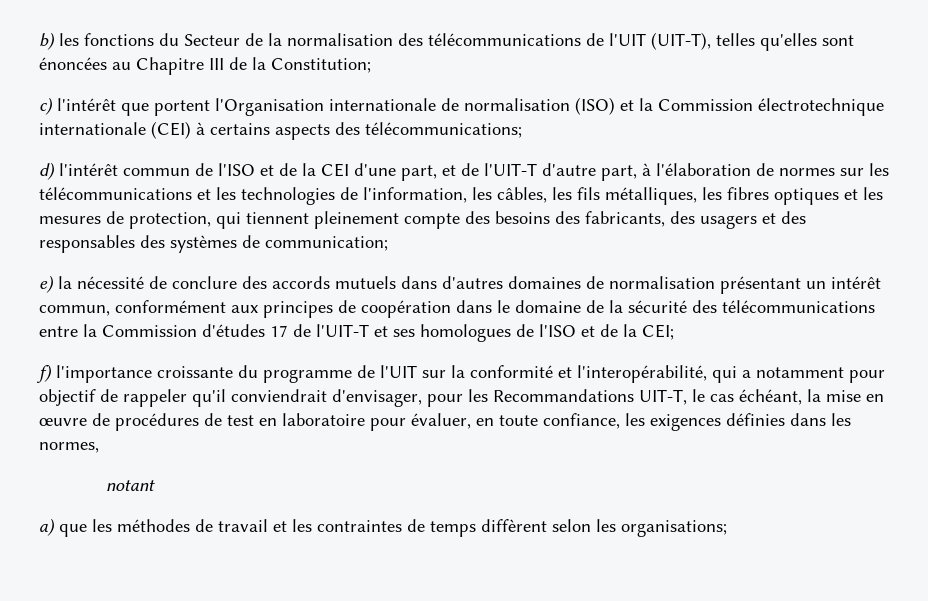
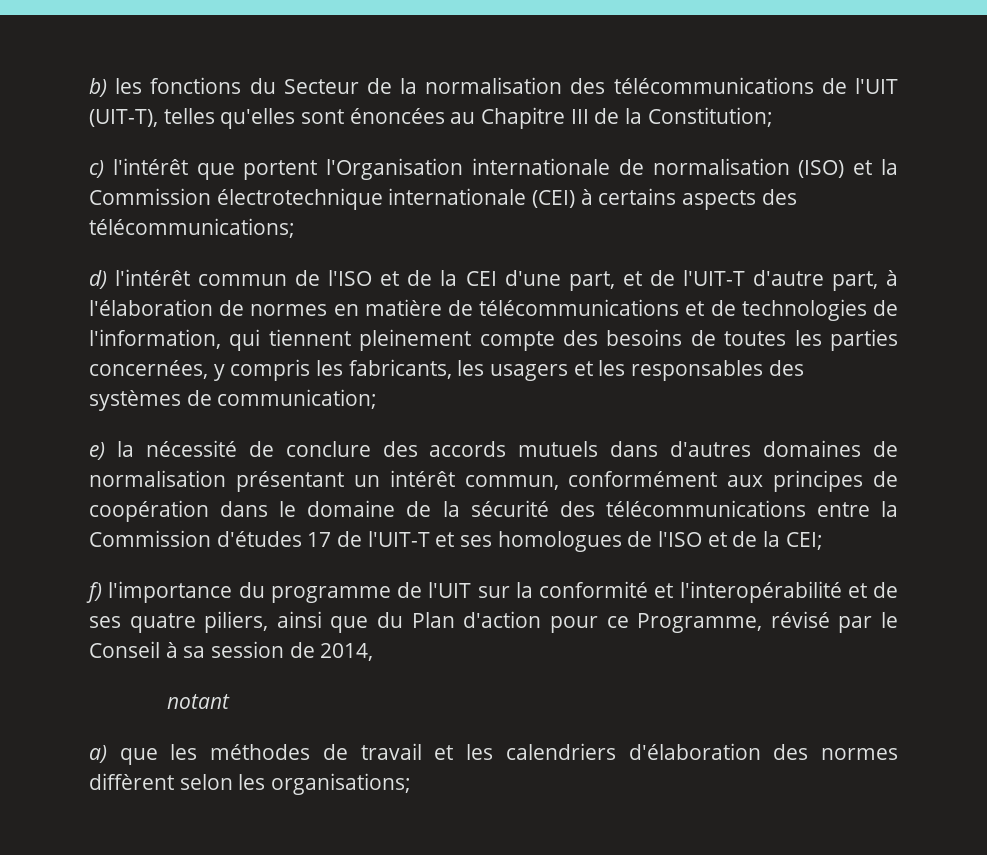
- d) l'intérêt commun de l'ISO et de la CEI d'une part, et de l'UIT-T d'autre part, à l'élaboration de normes sur les télécommunications et les technologies de l'information, les câbles, les fils métalliques, les fibres optiques et les mesures de protection, qui tiennent pleinement compte des besoins des fabricants, des usagers et des responsables des systèmes de communication;
+ d) l'intérêt commun de l'ISO et de la CEI d'une part, et de l'UIT-T d'autre part, à l'élaboration de normes en matière de télécommunications et de technologies de l'information, qui tiennent pleinement compte des besoins de toutes les parties concernées, y compris les fabricants, les usagers et les responsables des systèmes de communication;
- f) l'importance croissante du programme de l'UIT sur la conformité et l'interopérabilité, qui a notamment pour objectif de rappeler qu'il conviendrait d'envisager, pour les Recommandations UIT-T, le cas échéant, la mise en œuvre de procédures de test en laboratoire pour évaluer, en toute confiance, les exigences définies dans les normes,
+ f) l'importance du programme de l'UIT sur la conformité et l'interopérabilité et de ses quatre piliers, ainsi que du Plan d'action pour ce Programme, révisé par le Conseil à sa session de 2014,
- a) que les méthodes de travail et les contraintes de temps diffèrent selon les organisations;
+ a) que les méthodes de travail et les calendriers d'élaboration des normes diffèrent selon les organisations;

